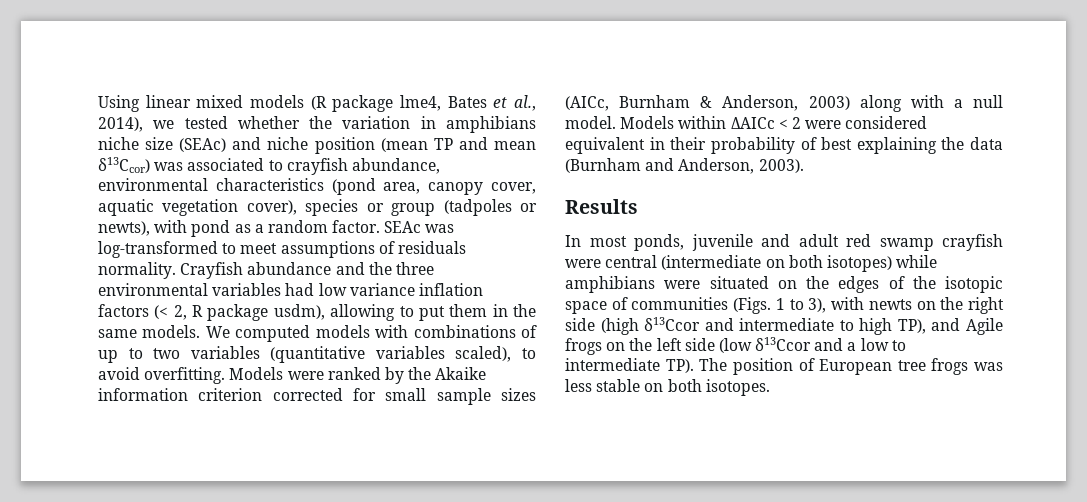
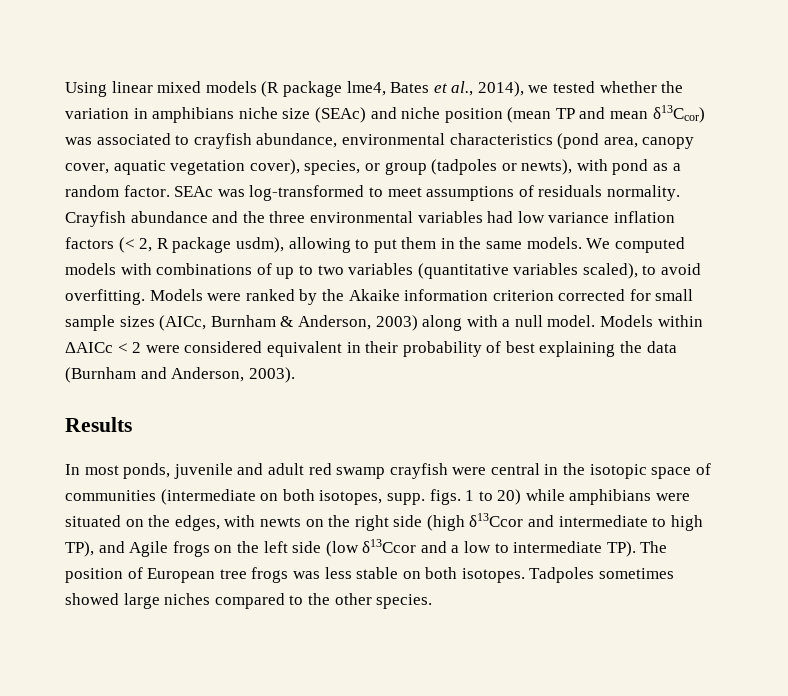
- Using linear mixed models (R package lme4, Bates et al., 2014), we tested whether the variation in amphibians niche size (SEAc) and niche position (mean TP and mean δ13Ccor) was associated to crayfish abundance, environmental characteristics (pond area, canopy cover, aquatic vegetation cover), species or group (tadpoles or newts), with pond as a random factor.
+ Using linear mixed models (R package lme4, Bates et al., 2014), we tested whether the variation in amphibians niche size (SEAc) and niche position (mean TP and mean δ13Ccor) was associated to crayfish abundance, environmental characteristics (pond area, canopy cover, aquatic vegetation cover), species, or group (tadpoles or newts), with pond as a random factor.
- In most ponds, juvenile and adult red swamp crayfish were central (intermediate on both isotopes) while amphibians were situated on the edges of the isotopic space of communities (Figs. 1 to 3), with newts on the right side (high δ13Ccor and intermediate to high TP), and Agile frogs on the left side (low δ13Ccor and a low to intermediate TP). The position of European tree frogs was less stable on both isotopes.
+ In most ponds, juvenile and adult red swamp crayfish were central in the isotopic space of communities (intermediate on both isotopes, supp. figs. 1 to 20) while amphibians were situated on the edges, with newts on the right side (high δ13Ccor and intermediate to high TP), and Agile frogs on the left side (low δ13Ccor and a low to intermediate TP). The position of European tree frogs was less stable on both isotopes.
+ Tadpoles sometimes showed large niches compared to the other species.

